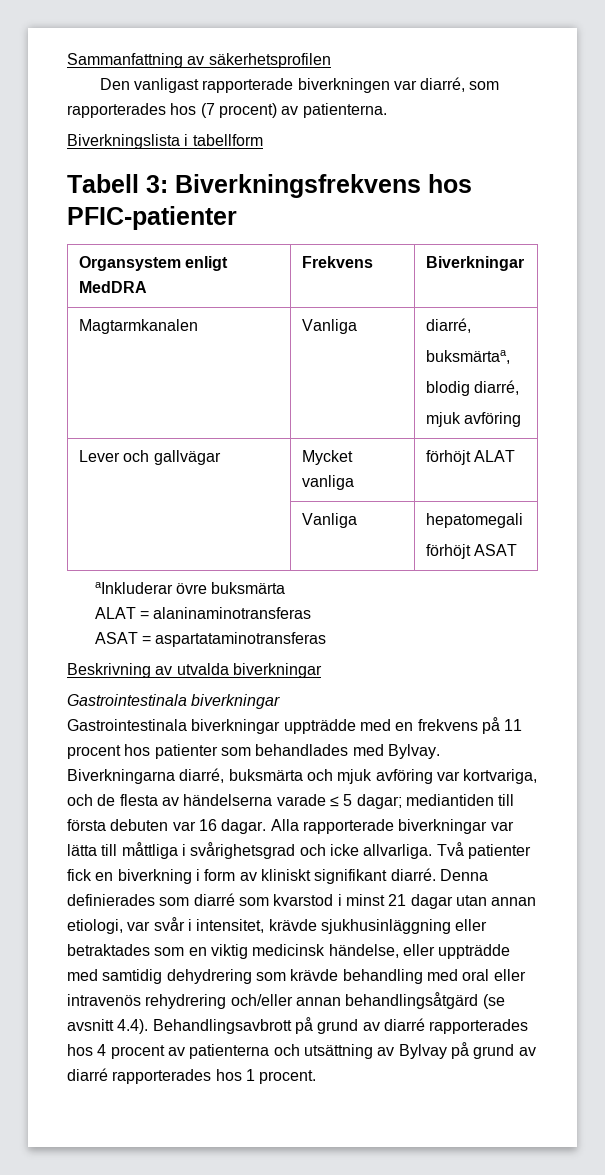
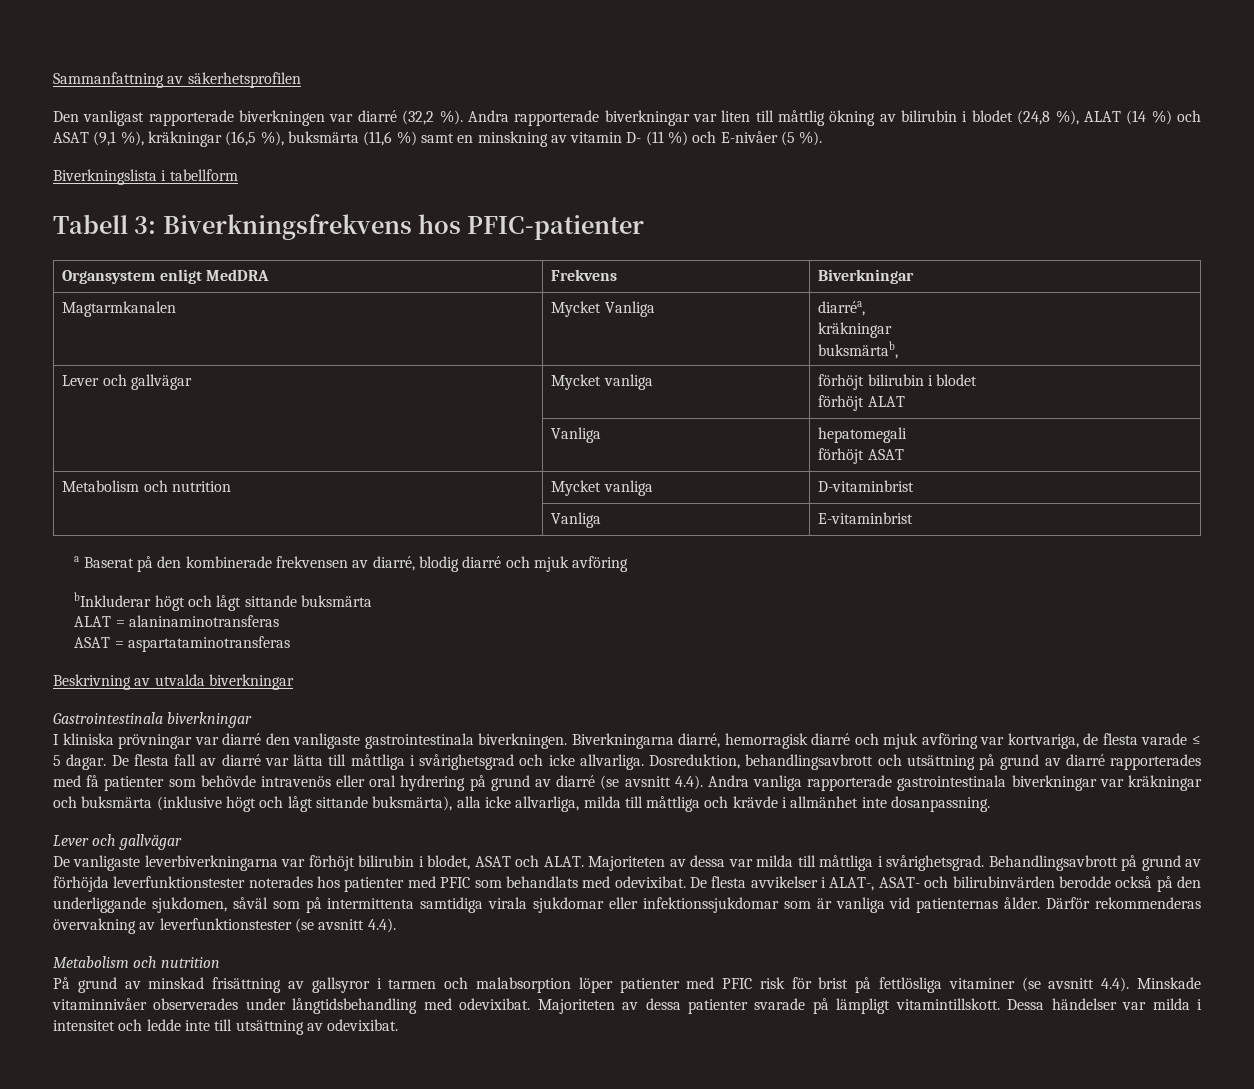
- Den vanligast rapporterade biverkningen var diarré, som rapporterades hos (7 procent) av patienterna.
+ Den vanligast rapporterade biverkningen var diarré (32,2 %). Andra rapporterade biverkningar var liten till måttlig ökning av bilirubin i blodet (24,8 %), ALAT (14 %) och ASAT (9,1 %), kräkningar (16,5 %), buksmärta (11,6 %) samt en minskning av vitamin D- (11 %) och E-nivåer (5 %).
- Magtarmkanalen | Vanliga | diarré,
- buksmärtaa,
- blodig diarré,
- mjuk avföring
+ Magtarmkanalen | Mycket Vanliga | diarréa,
+ kräkningar
+ buksmärtab,
- Lever och gallvägar | Mycket vanliga | förhöjt ALAT
+ Lever och gallvägar | Mycket vanliga | förhöjt bilirubin i blodet
+ förhöjt ALAT
- aInkluderar övre buksmärta
+ Metabolism och nutrition | Mycket vanliga | D-vitaminbrist
+ | Vanliga | E-vitaminbrist
+ a Baserat på den kombinerade frekvensen av diarré, blodig diarré och mjuk avföring
+ bInkluderar högt och lågt sittande buksmärta
- Gastrointestinala biverkningar uppträdde med en frekvens på 11 procent hos patienter som behandlades med Bylvay. Biverkningarna diarré, buksmärta och mjuk avföring var kortvariga, och de flesta av händelserna varade ≤ 5 dagar; mediantiden till första debuten var 16 dagar. Alla rapporterade biverkningar var lätta till måttliga i svårighetsgrad och icke allvarliga.
+ I kliniska prövningar var diarré den vanligaste gastrointestinala biverkningen. Biverkningarna diarré, hemorragisk diarré och mjuk avföring var kortvariga, de flesta varade ≤ 5 dagar. De flesta fall av diarré var lätta till måttliga i svårighetsgrad och icke allvarliga.
- Två patienter fick en biverkning i form av kliniskt signifikant diarré. Denna definierades som diarré som kvarstod i minst 21 dagar utan annan etiologi, var svår i intensitet, krävde sjukhusinläggning eller betraktades som en viktig medicinsk händelse, eller uppträdde med samtidig dehydrering som krävde behandling med oral eller intravenös rehydrering och/eller annan behandlingsåtgärd (se avsnitt 4.4). Behandlingsavbrott på grund av diarré rapporterades hos 4 procent av patienterna och utsättning av Bylvay på grund av diarré rapporterades hos 1 procent.
+ Dosreduktion, behandlingsavbrott och utsättning på grund av diarré rapporterades med få patienter som behövde intravenös eller oral hydrering på grund av diarré (se avsnitt 4.4). Andra vanliga rapporterade gastrointestinala biverkningar var kräkningar och buksmärta (inklusive högt och lågt sittande buksmärta), alla icke allvarliga, milda till måttliga och krävde i allmänhet inte dosanpassning.
+ Lever och gallvägar
+ De vanligaste leverbiverkningarna var förhöjt bilirubin i blodet, ASAT och ALAT. Majoriteten av dessa var milda till måttliga i svårighetsgrad. Behandlingsavbrott på grund av förhöjda leverfunktionstester noterades hos patienter med PFIC som behandlats med odevixibat. De flesta avvikelser i ALAT-, ASAT- och bilirubinvärden berodde också på den underliggande sjukdomen, såväl som på intermittenta samtidiga virala sjukdomar eller infektionssjukdomar som är vanliga vid patienternas ålder. Därför rekommenderas övervakning av leverfunktionstester (se avsnitt 4.4).
+ Metabolism och nutrition
+ På grund av minskad frisättning av gallsyror i tarmen och malabsorption löper patienter med PFIC risk för brist på fettlösliga vitaminer (se avsnitt 4.4). Minskade vitaminnivåer observerades under långtidsbehandling med odevixibat. Majoriteten av dessa patienter svarade på lämpligt vitamintillskott. Dessa händelser var milda i intensitet och ledde inte till utsättning av odevixibat.

